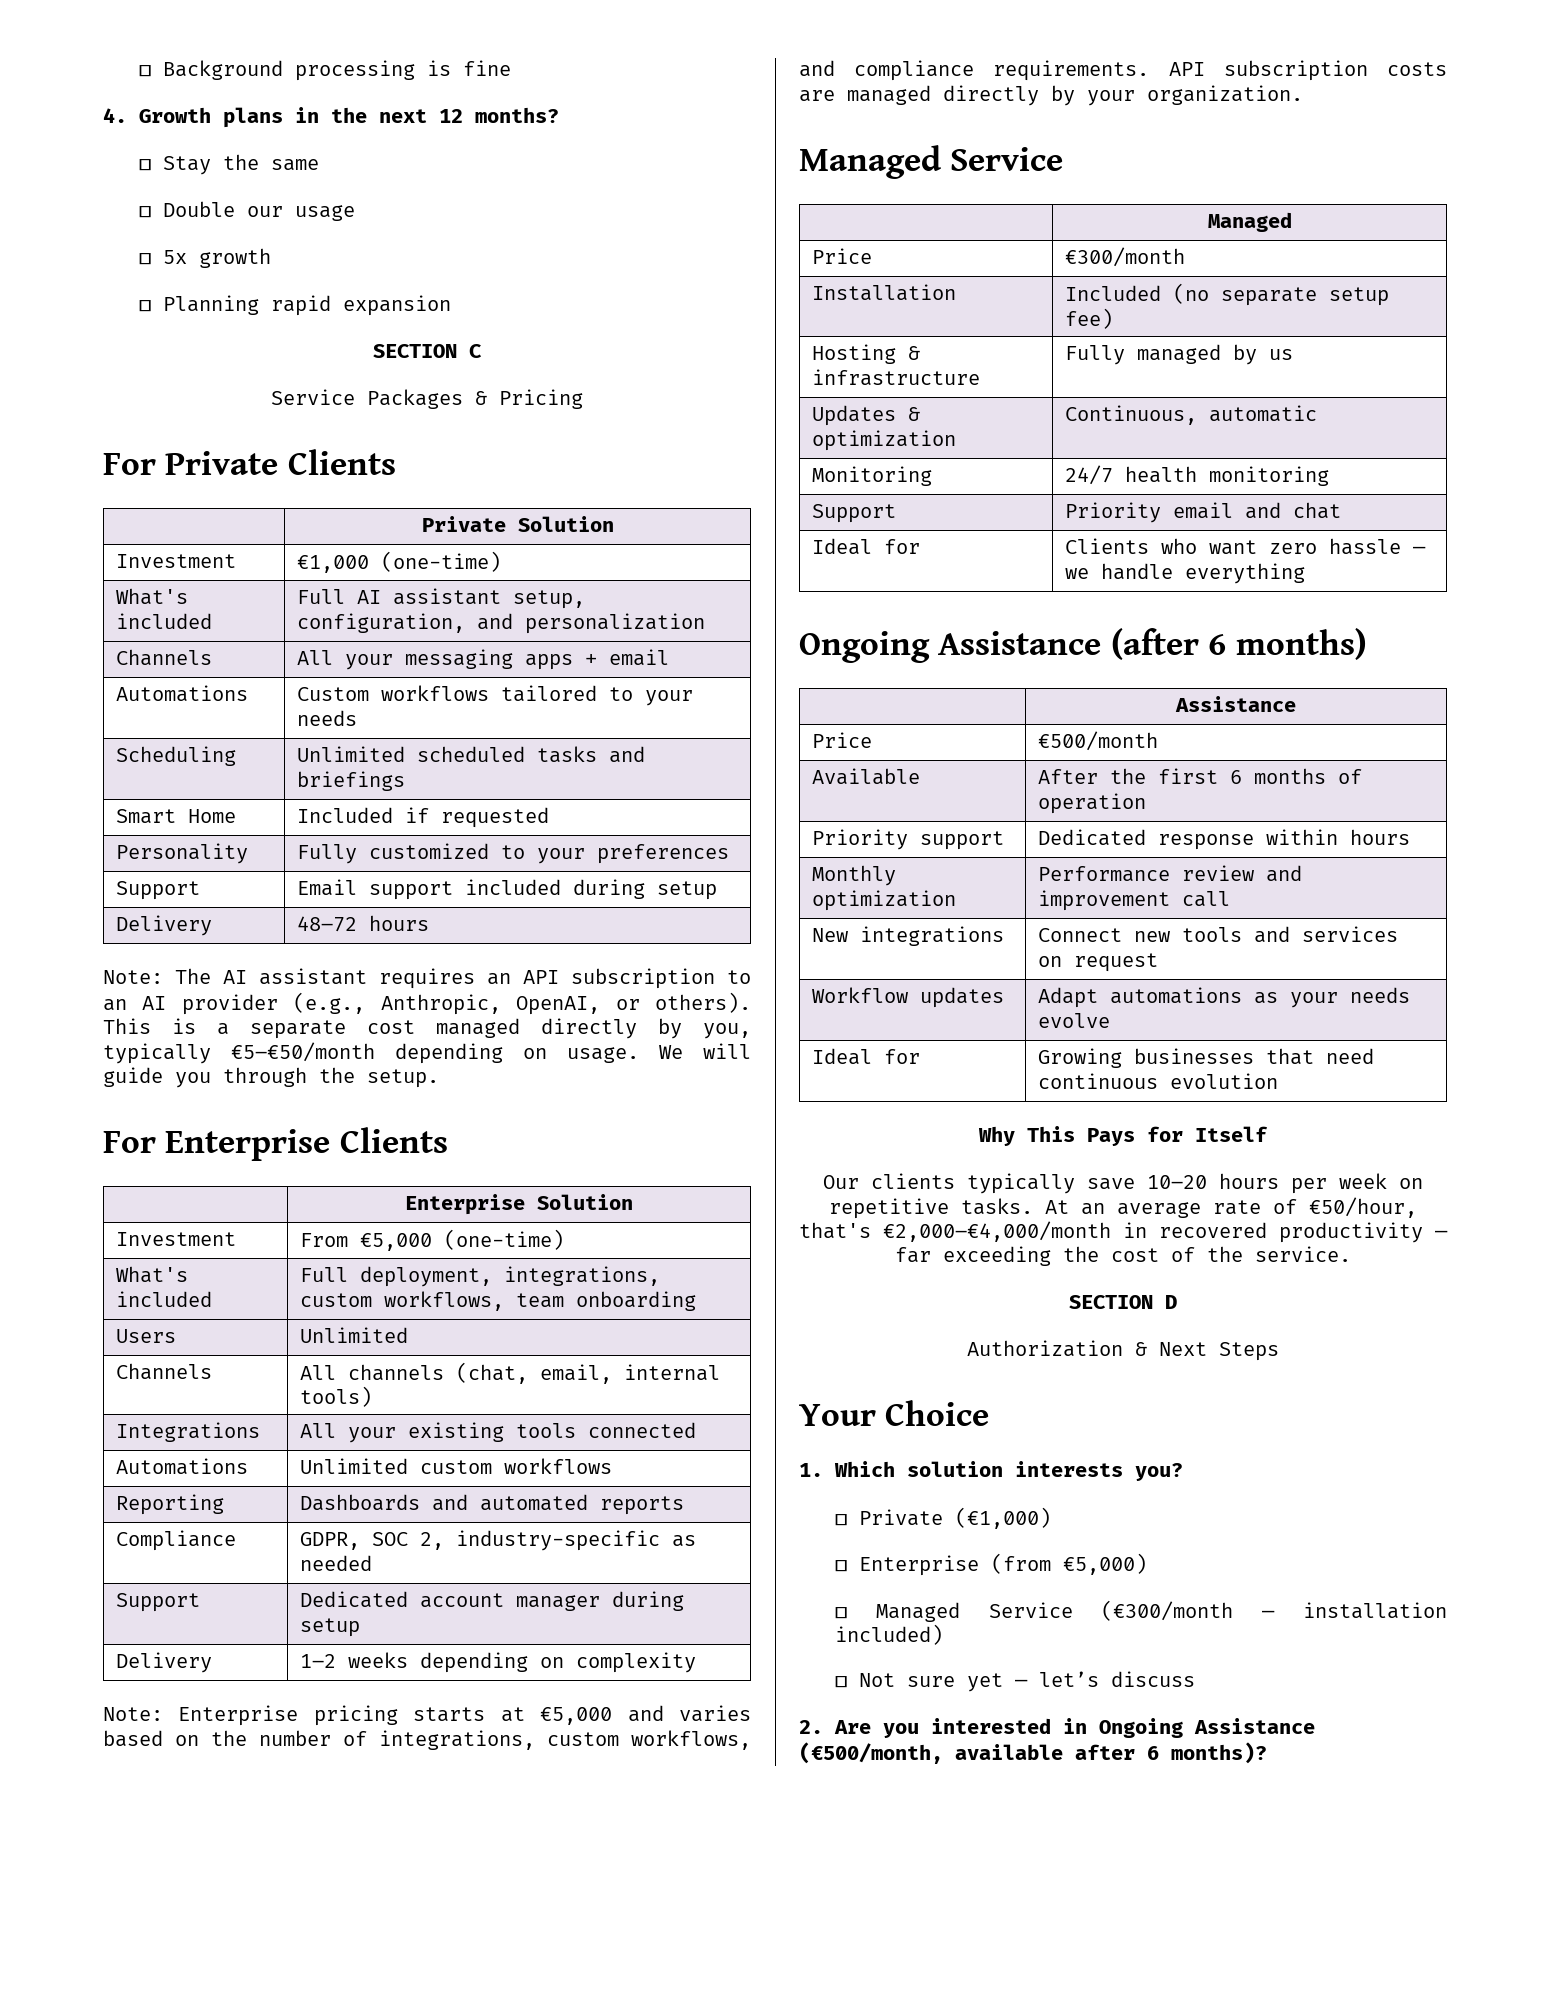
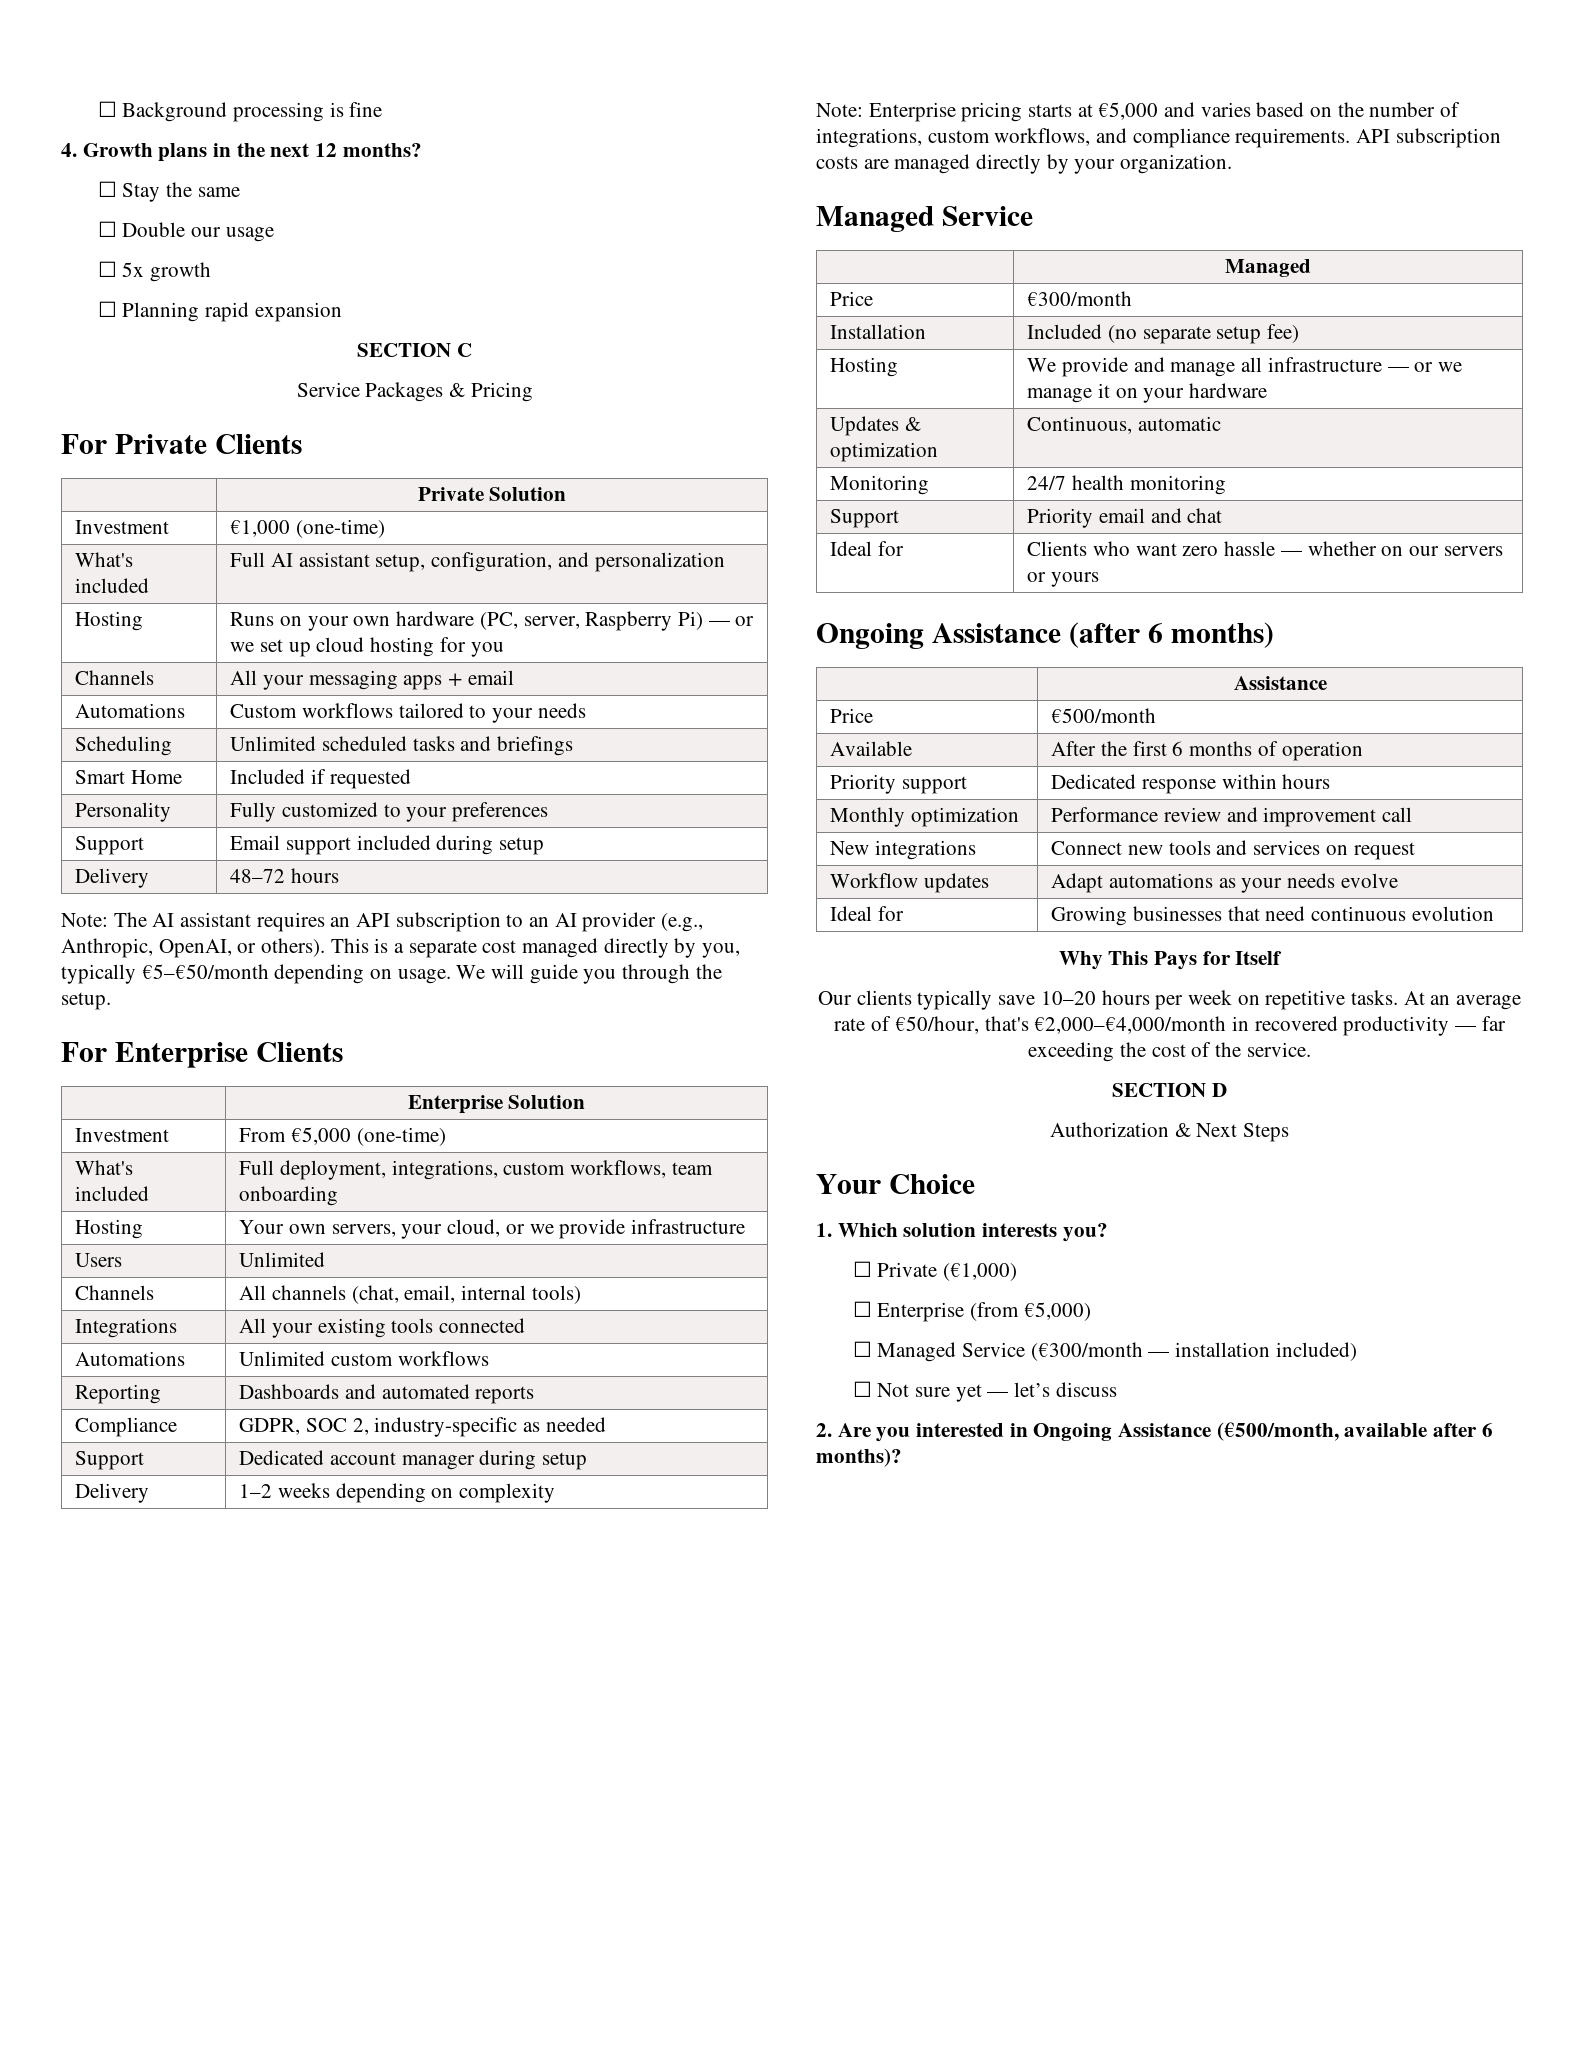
+ Hosting | Runs on your own hardware (PC, server, Raspberry Pi) — or we set up cloud hosting for you
+ Hosting | Your own servers, your cloud, or we provide infrastructure
- Hosting & infrastructure | Fully managed by us
+ Hosting | We provide and manage all infrastructure — or we manage it on your hardware
- Ideal for | Clients who want zero hassle — we handle everything
+ Ideal for | Clients who want zero hassle — whether on our servers or yours

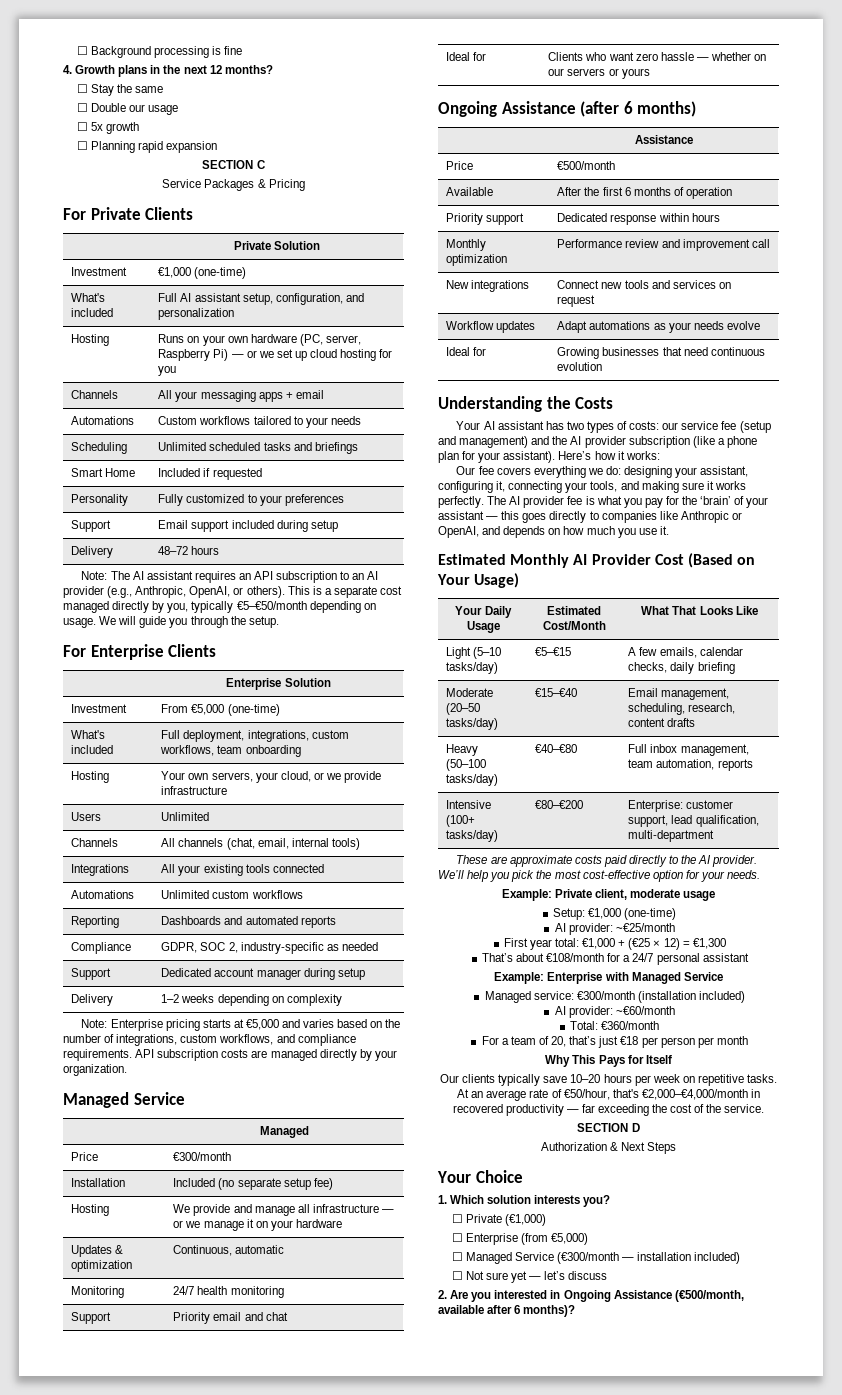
+ Understanding the Costs
+ Your AI assistant has two types of costs: our service fee (setup and management) and the AI provider subscription (like a phone plan for your assistant). Here’s how it works:
+ Our fee covers everything we do: designing your assistant, configuring it, connecting your tools, and making sure it works perfectly. The AI provider fee is what you pay for the ‘brain’ of your assistant — this goes directly to companies like Anthropic or OpenAI, and depends on how much you use it.
+ Estimated Monthly AI Provider Cost (Based on Your Usage)
+ Your Daily Usage | Estimated Cost/Month | What That Looks Like
+ Light (5–10 tasks/day) | €5–€15 | A few emails, calendar checks, daily briefing
+ Moderate (20–50 tasks/day) | €15–€40 | Email management, scheduling, research, content drafts
+ Heavy (50–100 tasks/day) | €40–€80 | Full inbox management, team automation, reports
+ Intensive (100+ tasks/day) | €80–€200 | Enterprise: customer support, lead qualification, multi-department
+ These are approximate costs paid directly to the AI provider. We’ll help you pick the most cost-effective option for your needs.
+ Example: Private client, moderate usage
+ Setup: €1,000 (one-time)
+ AI provider: ~€25/month
+ First year total: €1,000 + (€25 × 12) = €1,300
+ That’s about €108/month for a 24/7 personal assistant
+ Example: Enterprise with Managed Service
+ Managed service: €300/month (installation included)
+ AI provider: ~€60/month
+ Total: €360/month
+ For a team of 20, that’s just €18 per person per month

